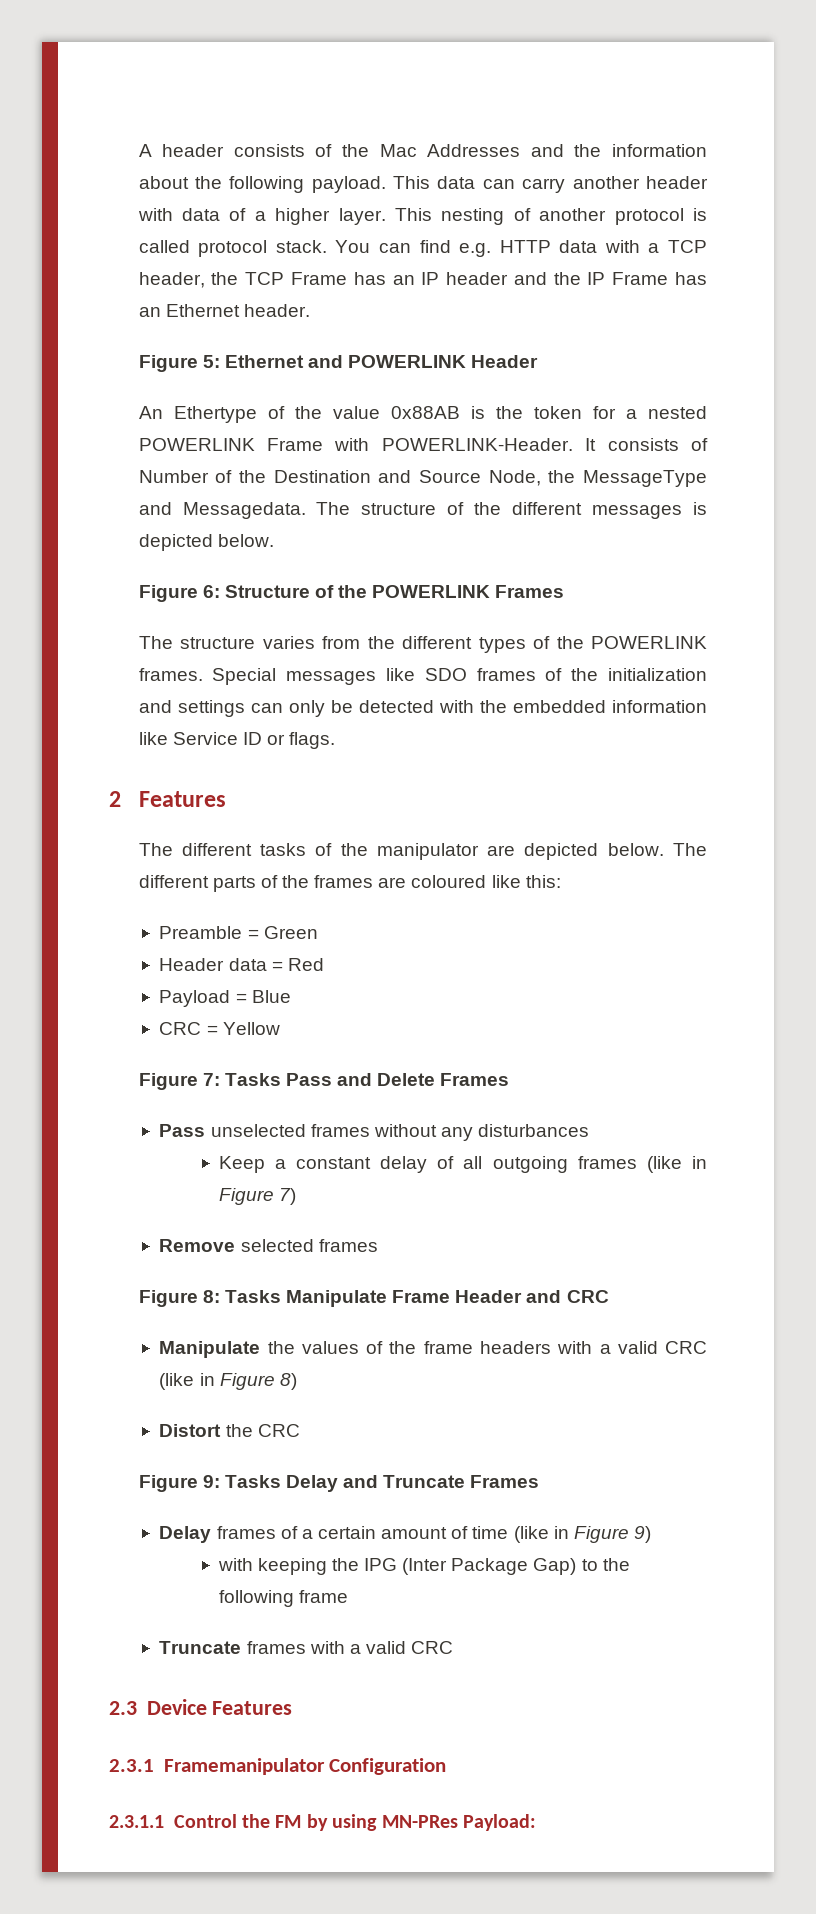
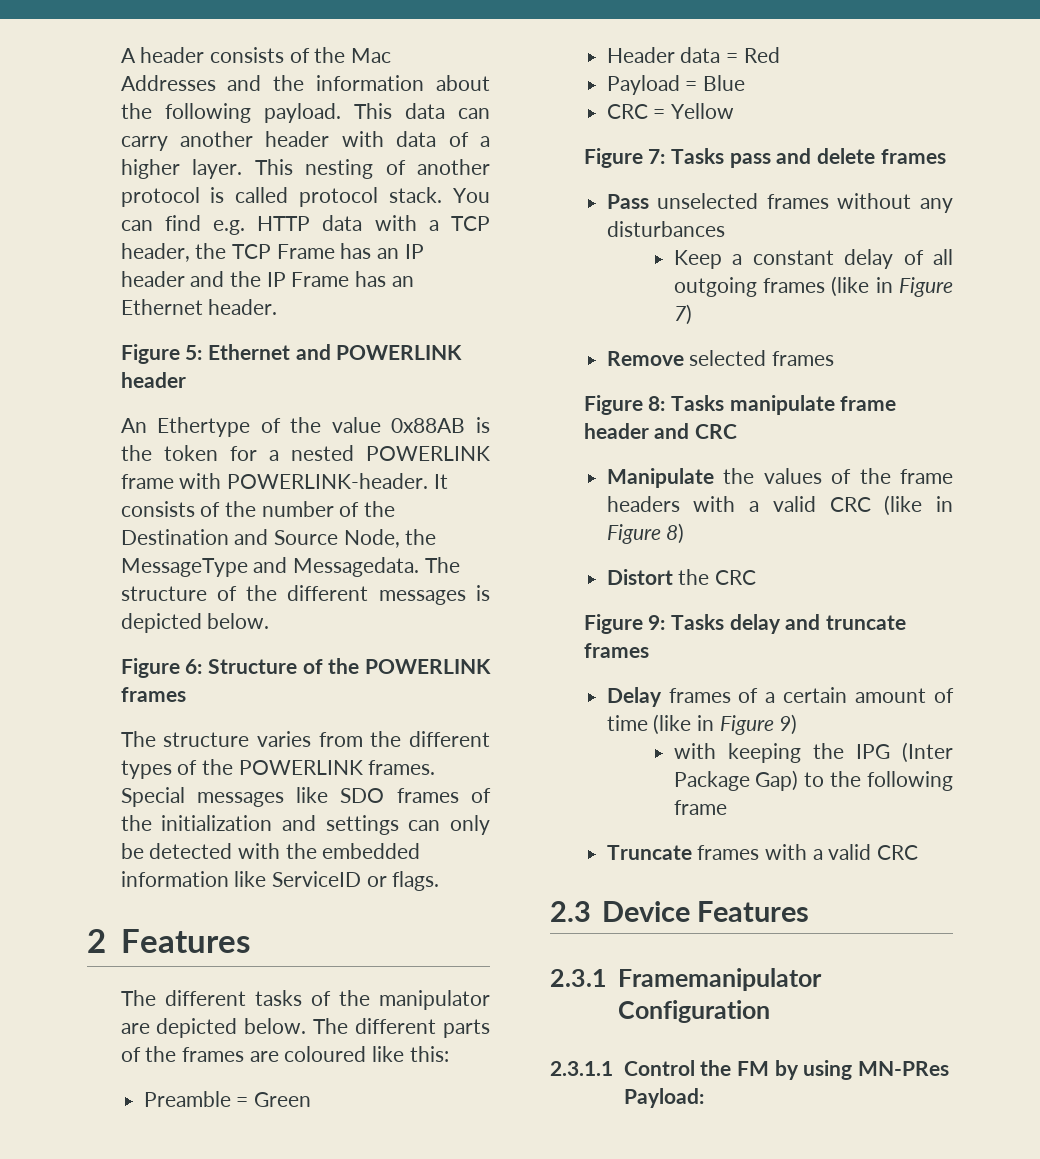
- Figure 5: Ethernet and POWERLINK Header
+ Figure 5: Ethernet and POWERLINK header
- An Ethertype of the value 0x88AB is the token for a nested POWERLINK Frame with POWERLINK-Header.
+ An Ethertype of the value 0x88AB is the token for a nested POWERLINK frame with POWERLINK-header.
- It consists of Number of the Destination and Source Node, the MessageType and Messagedata.
+ It consists of the number of the Destination and Source Node, the MessageType and Messagedata.
- Figure 6: Structure of the POWERLINK Frames
+ Figure 6: Structure of the POWERLINK frames
- Special messages like SDO frames of the initialization and settings can only be detected with the embedded information like Service ID or flags.
+ Special messages like SDO frames of the initialization and settings can only be detected with the embedded information like ServiceID or flags.
- Figure 7: Tasks Pass and Delete Frames
+ Figure 7: Tasks pass and delete frames
- Figure 8: Tasks Manipulate Frame Header and CRC
+ Figure 8: Tasks manipulate frame header and CRC
- Figure 9: Tasks Delay and Truncate Frames
+ Figure 9: Tasks delay and truncate frames

